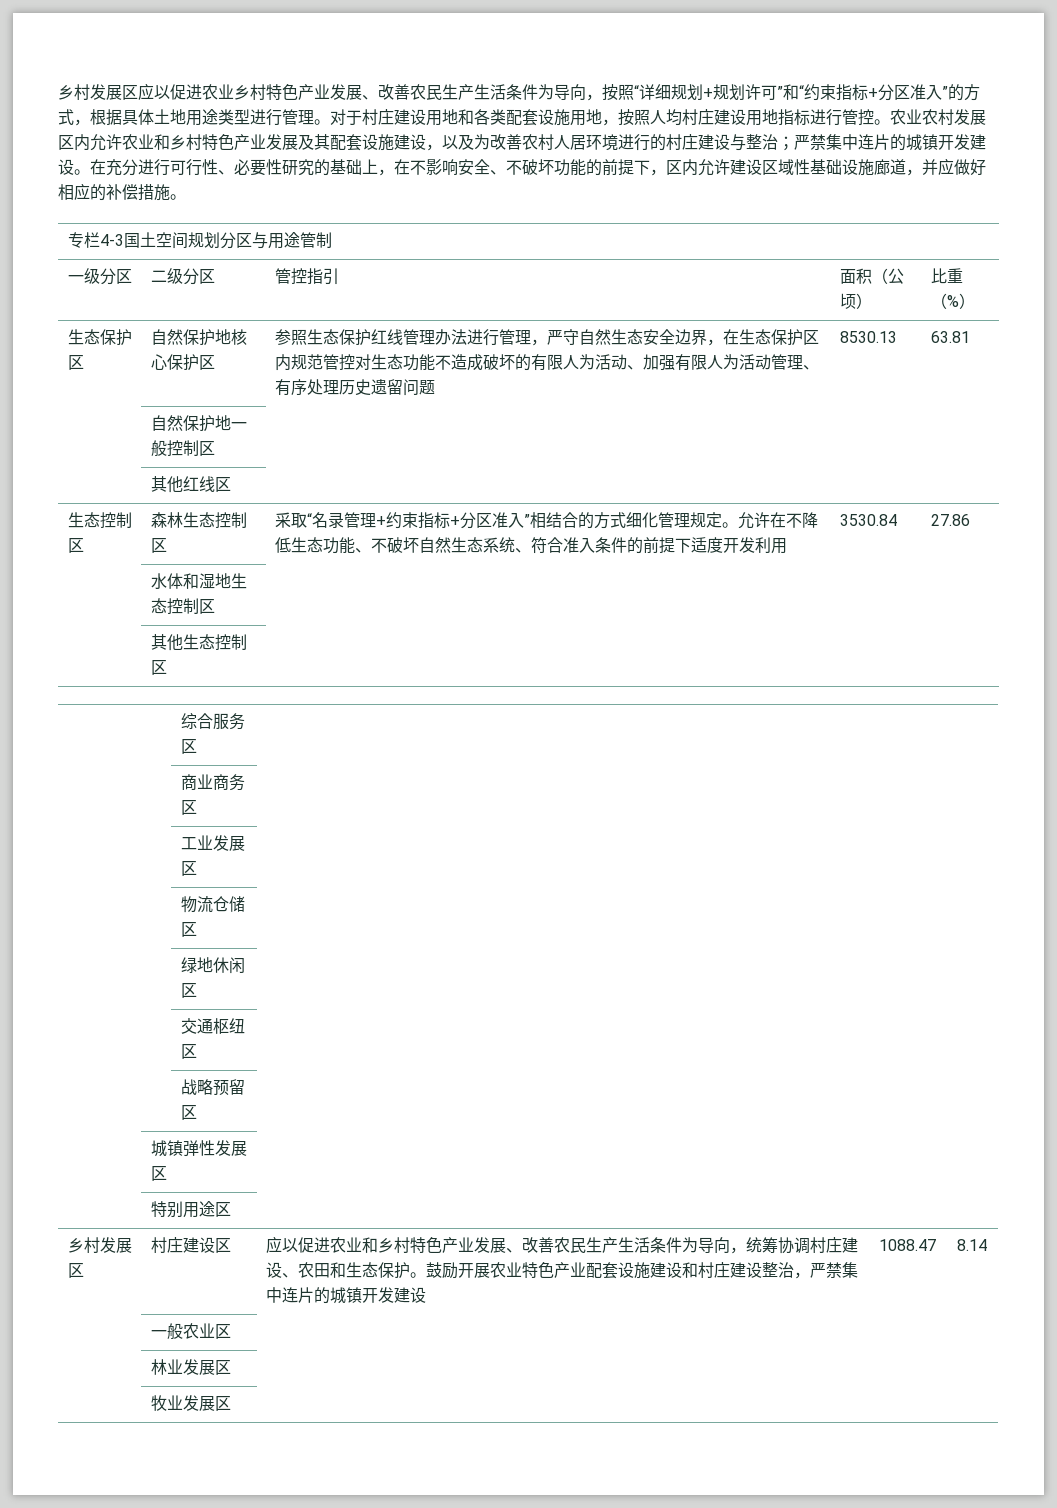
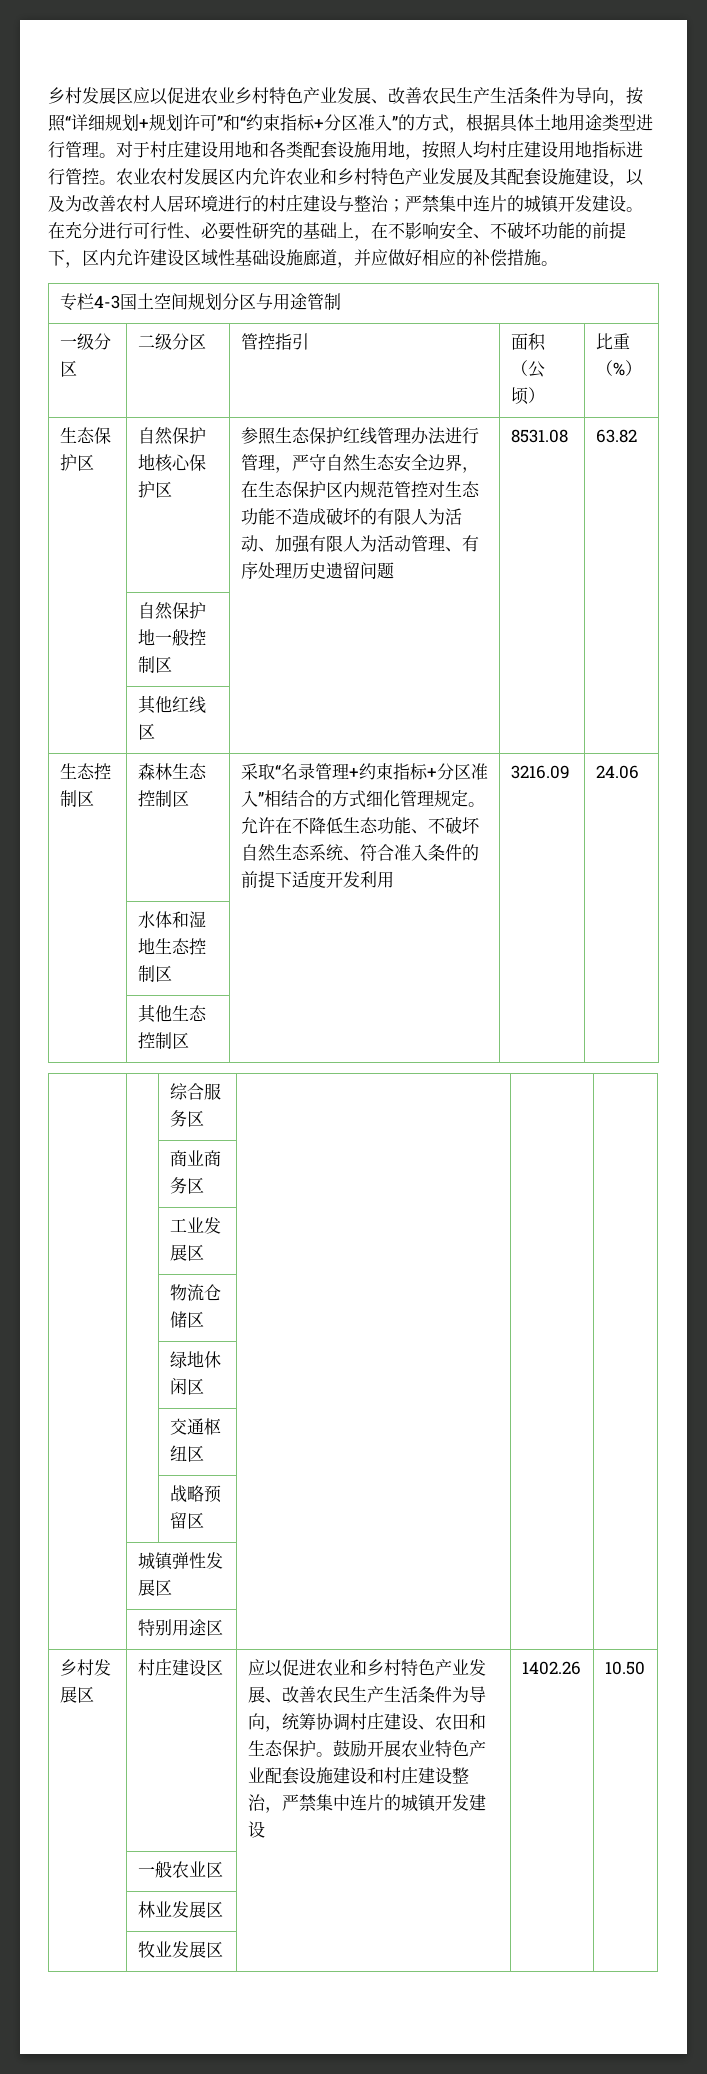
- 8530.13 | 63.81
+ 8531.08 | 63.82
- 3530.84 | 27.86
+ 3216.09 | 24.06
- 1088.47 | 8.14
+ 1402.26 | 10.50

